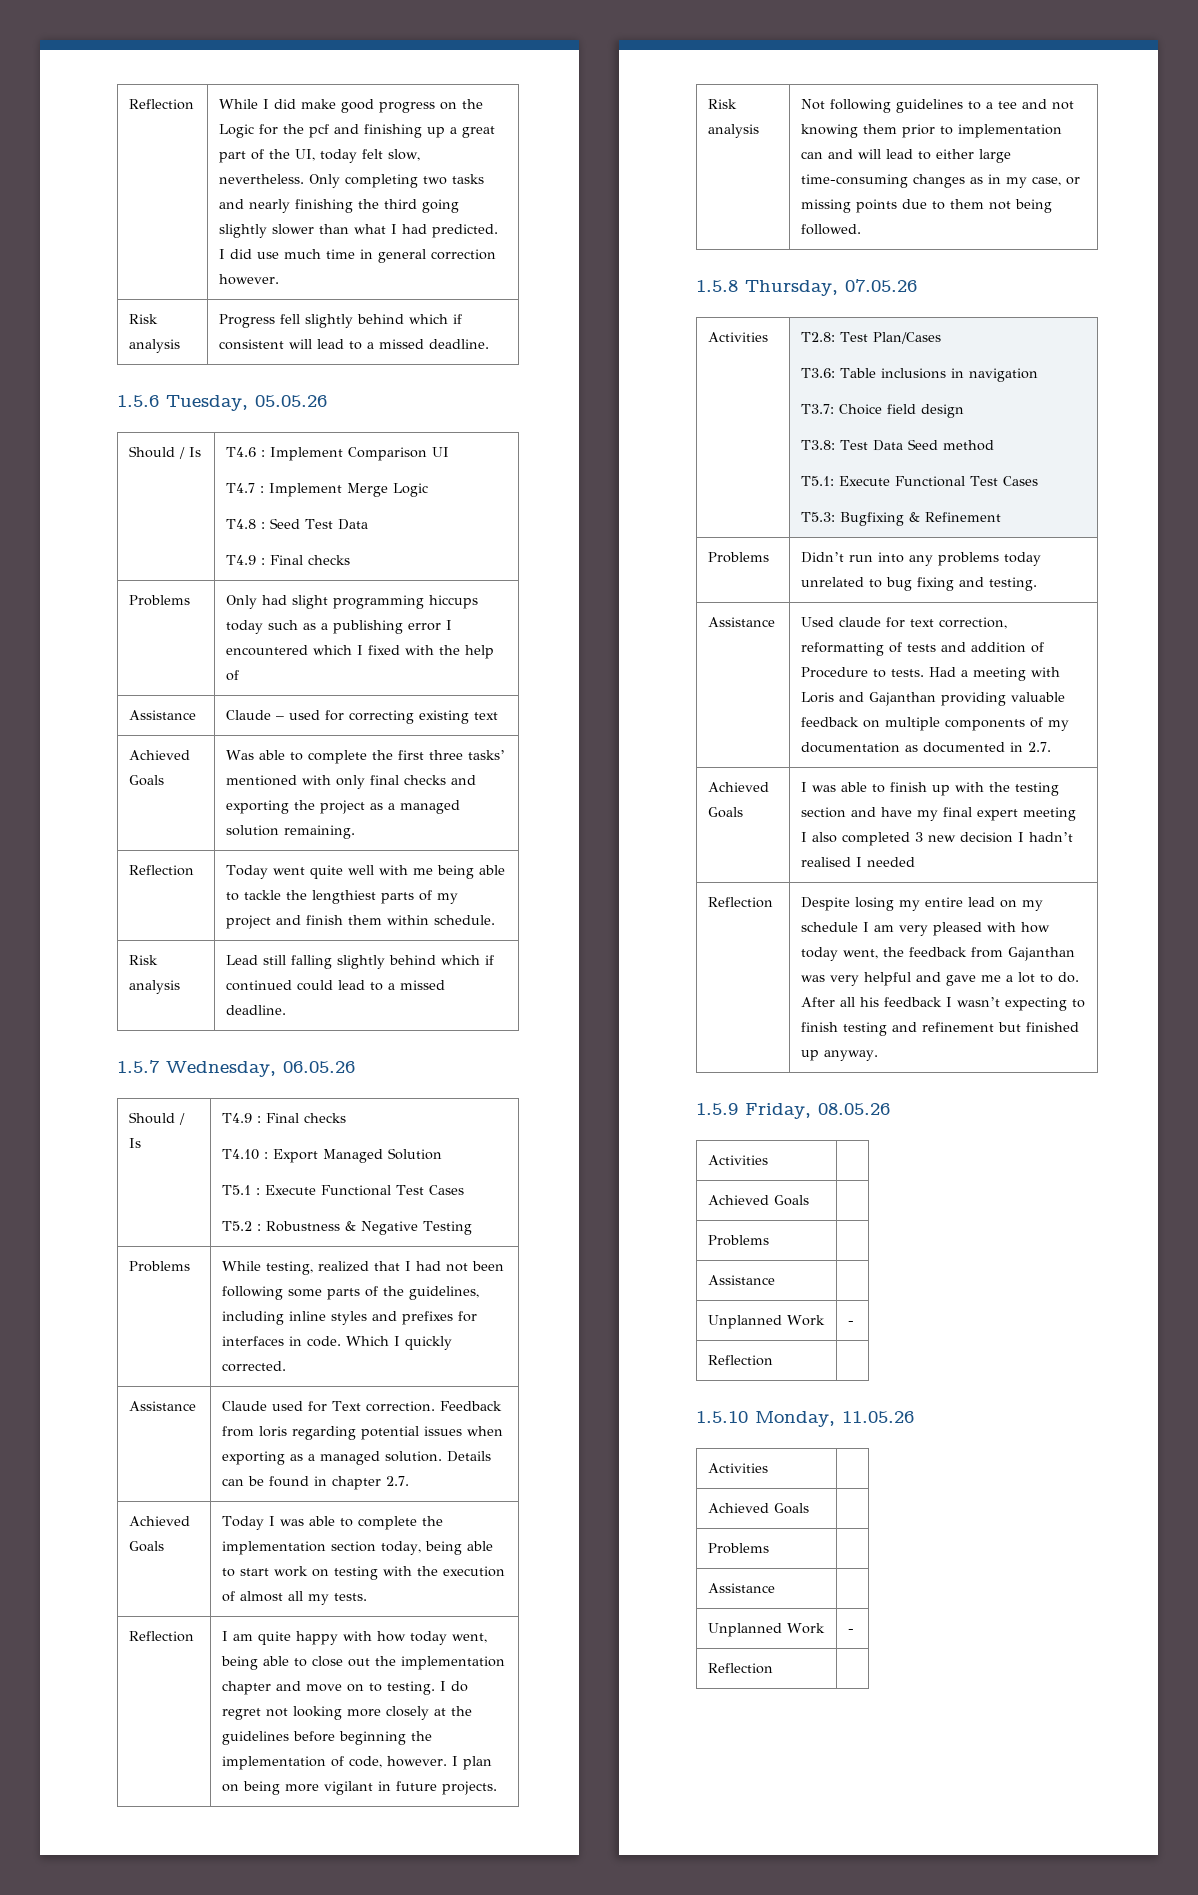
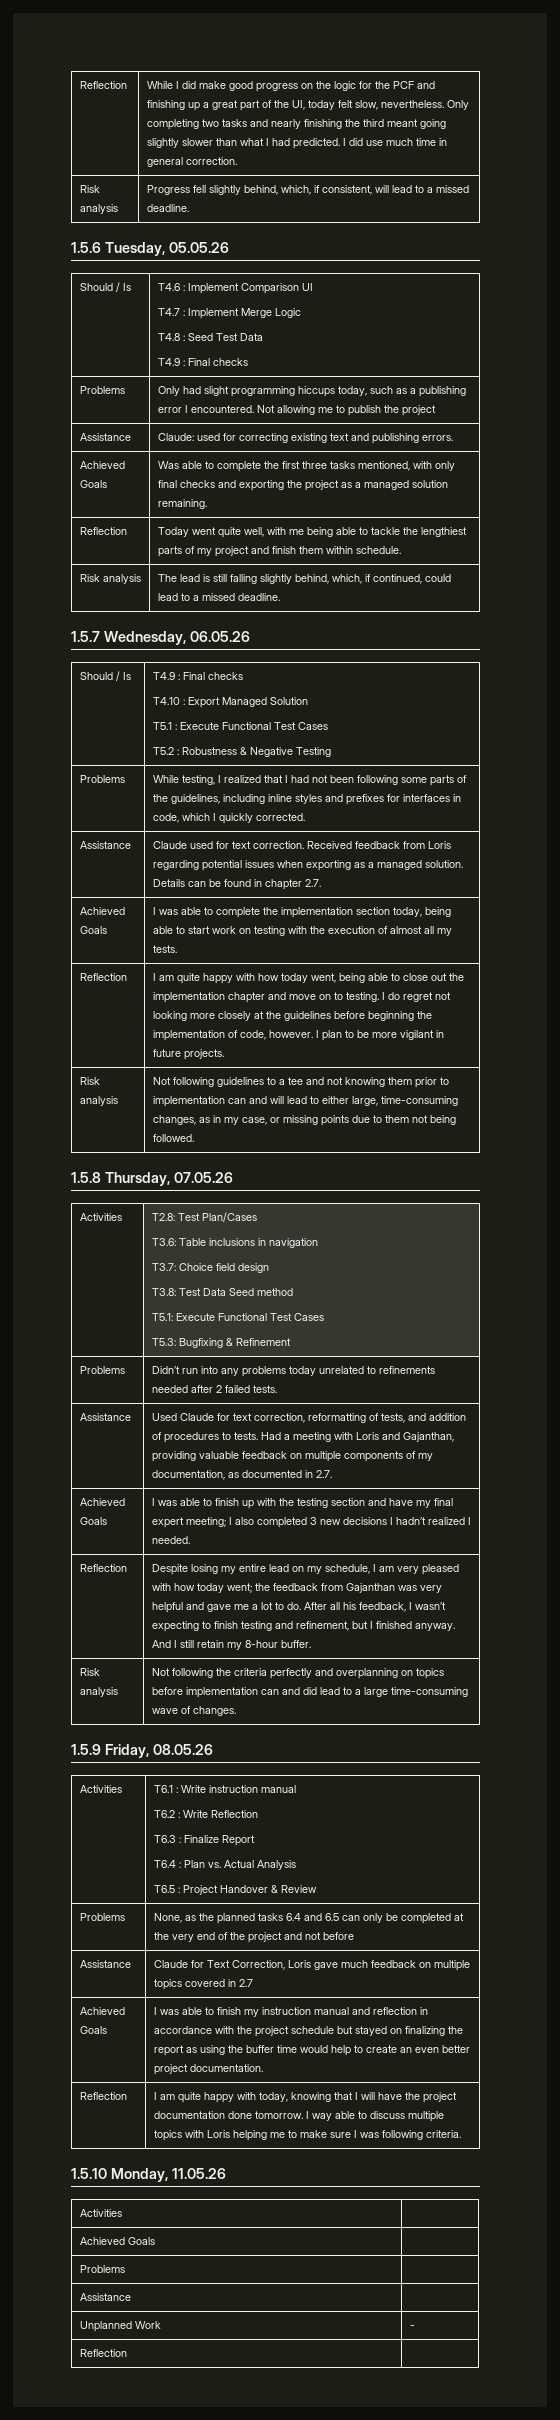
- While I did make good progress on the Logic for the pcf and finishing up a great part of the UI, today felt slow, nevertheless.
+ While I did make good progress on the logic for the PCF and finishing up a great part of the UI, today felt slow, nevertheless.
- Only completing two tasks and nearly finishing the third going slightly slower than what I had predicted.
+ Only completing two tasks and nearly finishing the third meant going slightly slower than what I had predicted.
- I did use much time in general correction however.
+ I did use much time in general correction.
- Risk analysis | Progress fell slightly behind which if consistent will lead to a missed deadline.
+ Risk analysis | Progress fell slightly behind, which, if consistent, will lead to a missed deadline.
- Problems | Only had slight programming hiccups today such as a publishing error I encountered which I fixed with the help of
- Assistance | Claude – used for correcting existing text
+ Problems | Only had slight programming hiccups today, such as a publishing error I encountered. Not allowing me to publish the project
+ Assistance | Claude: used for correcting existing text and publishing errors.
- Achieved Goals | Was able to complete the first three tasks’ mentioned with only final checks and exporting the project as a managed solution remaining.
+ Achieved Goals | Was able to complete the first three tasks mentioned, with only final checks and exporting the project as a managed solution remaining.
- Reflection | Today went quite well with me being able to tackle the lengthiest parts of my project and finish them within schedule.
+ Reflection | Today went quite well, with me being able to tackle the lengthiest parts of my project and finish them within schedule.
- Risk analysis | Lead still falling slightly behind which if continued could lead to a missed deadline.
+ Risk analysis | The lead is still falling slightly behind, which, if continued, could lead to a missed deadline.
- Problems | While testing, realized that I had not been following some parts of the guidelines, including inline styles and prefixes for interfaces in code. Which I quickly corrected.
+ Problems | While testing, I realized that I had not been following some parts of the guidelines, including inline styles and prefixes for interfaces in code, which I quickly corrected.
- Assistance | Claude used for Text correction. Feedback from loris regarding potential issues when exporting as a managed solution. Details can be found in chapter 2.7.
+ Assistance | Claude used for text correction. Received feedback from Loris regarding potential issues when exporting as a managed solution. Details can be found in chapter 2.7.
- Achieved Goals | Today I was able to complete the implementation section today, being able to start work on testing with the execution of almost all my tests.
+ Achieved Goals | I was able to complete the implementation section today, being able to start work on testing with the execution of almost all my tests.
- I plan on being more vigilant in future projects.
+ I plan to be more vigilant in future projects.
- Risk analysis | Not following guidelines to a tee and not knowing them prior to implementation can and will lead to either large time-consuming changes as in my case, or missing points due to them not being followed.
+ Risk analysis | Not following guidelines to a tee and not knowing them prior to implementation can and will lead to either large, time-consuming changes, as in my case, or missing points due to them not being followed.
- Problems | Didn’t run into any problems today unrelated to bug fixing and testing.
+ Problems | Didn’t run into any problems today unrelated to refinements needed after 2 failed tests.
- Assistance | Used claude for text correction, reformatting of tests and addition of Procedure to tests. Had a meeting with Loris and Gajanthan providing valuable feedback on multiple components of my documentation as documented in 2.7.
+ Assistance | Used Claude for text correction, reformatting of tests, and addition of procedures to tests. Had a meeting with Loris and Gajanthan, providing valuable feedback on multiple components of my documentation, as documented in 2.7.
- Achieved Goals | I was able to finish up with the testing section and have my final expert meeting I also completed 3 new decision I hadn’t realised I needed
+ Achieved Goals | I was able to finish up with the testing section and have my final expert meeting; I also completed 3 new decisions I hadn’t realized I needed.
- Despite losing my entire lead on my schedule I am very pleased with how today went, the feedback from Gajanthan was very helpful and gave me a lot to do.
+ Despite losing my entire lead on my schedule, I am very pleased with how today went; the feedback from Gajanthan was very helpful and gave me a lot to do.
- After all his feedback I wasn’t expecting to finish testing and refinement but finished up anyway.
+ After all his feedback, I wasn’t expecting to finish testing and refinement, but I finished anyway. And I still retain my 8-hour buffer.
+ Risk analysis | Not following the criteria perfectly and overplanning on topics before implementation can and did lead to a large time-consuming wave of changes.
  1.5.9 Friday, 08.05.26
- Activities |
- Achieved Goals |
- Problems |
- Assistance |
- Unplanned Work | -
- Reflection |
+ Activities | T6.1 : Write instruction manual
+ T6.2 : Write Reflection
+ T6.3 : Finalize Report
+ T6.4 : Plan vs. Actual Analysis
+ T6.5 : Project Handover & Review
+ Problems | None, as the planned tasks 6.4 and 6.5 can only be completed at the very end of the project and not before
+ Assistance | Claude for Text Correction, Loris gave much feedback on multiple topics covered in 2.7
+ Achieved Goals | I was able to finish my instruction manual and reflection in accordance with the project schedule but stayed on finalizing the report as using the buffer time would help to create an even better project documentation.
+ Reflection | I am quite happy with today, knowing that I will have the project documentation done tomorrow. I way able to discuss multiple topics with Loris helping me to make sure I was following criteria.

